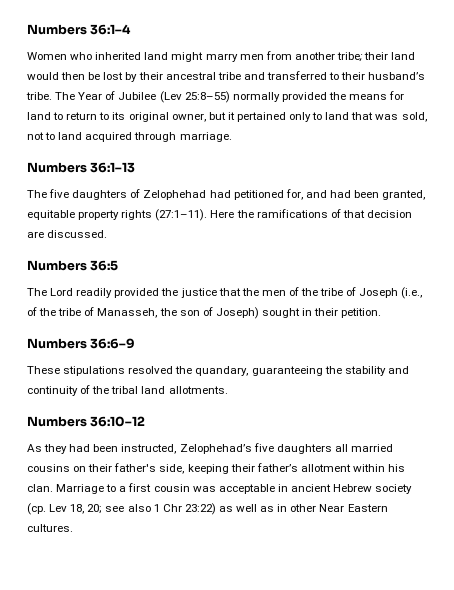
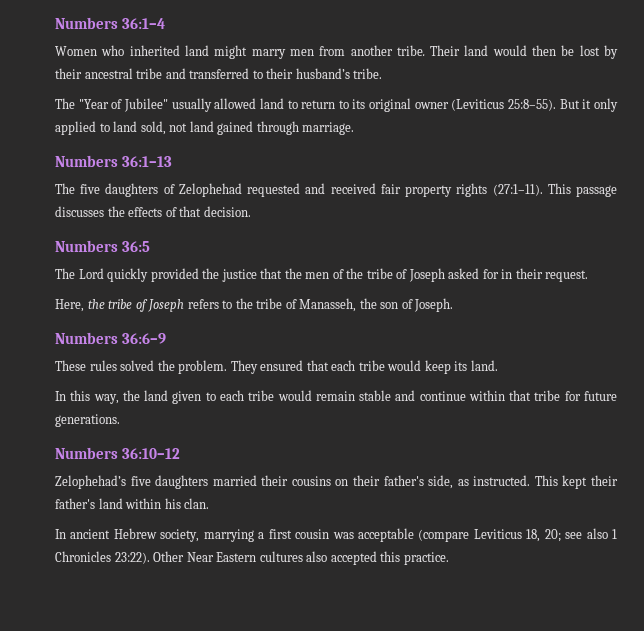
- Women who inherited land might marry men from another tribe; their land would then be lost by their ancestral tribe and transferred to their husband’s tribe. The Year of Jubilee (Lev 25:8–55) normally provided the means for land to return to its original owner, but it pertained only to land that was sold, not to land acquired through marriage.
+ Women who inherited land might marry men from another tribe. Their land would then be lost by their ancestral tribe and transferred to their husband’s tribe.
+ The "Year of Jubilee" usually allowed land to return to its original owner (Leviticus 25:8–55). But it only applied to land sold, not land gained through marriage.
- The five daughters of Zelophehad had petitioned for, and had been granted, equitable property rights (27:1–11). Here the ramifications of that decision are discussed.
+ The five daughters of Zelophehad requested and received fair property rights (27:1–11). This passage discusses the effects of that decision.
- The Lord readily provided the justice that the men of the tribe of Joseph (i.e., of the tribe of Manasseh, the son of Joseph) sought in their petition.
+ The Lord quickly provided the justice that the men of the tribe of Joseph asked for in their request.
+ Here, the tribe of Joseph refers to the tribe of Manasseh, the son of Joseph.
  Numbers 36:6–9
- These stipulations resolved the quandary, guaranteeing the stability and continuity of the tribal land allotments.
+ These rules solved the problem. They ensured that each tribe would keep its land.
+ In this way, the land given to each tribe would remain stable and continue within that tribe for future generations.
  Numbers 36:10–12
- As they had been instructed, Zelophehad’s five daughters all married cousins on their father's side, keeping their father’s allotment within his clan. Marriage to a first cousin was acceptable in ancient Hebrew society (cp. Lev 18, 20; see also 1 Chr 23:22) as well as in other Near Eastern cultures.
+ Zelophehad’s five daughters married their cousins on their father's side, as instructed. This kept their father's land within his clan.
+ In ancient Hebrew society, marrying a first cousin was acceptable (compare Leviticus 18, 20; see also 1 Chronicles 23:22). Other Near Eastern cultures also accepted this practice.

